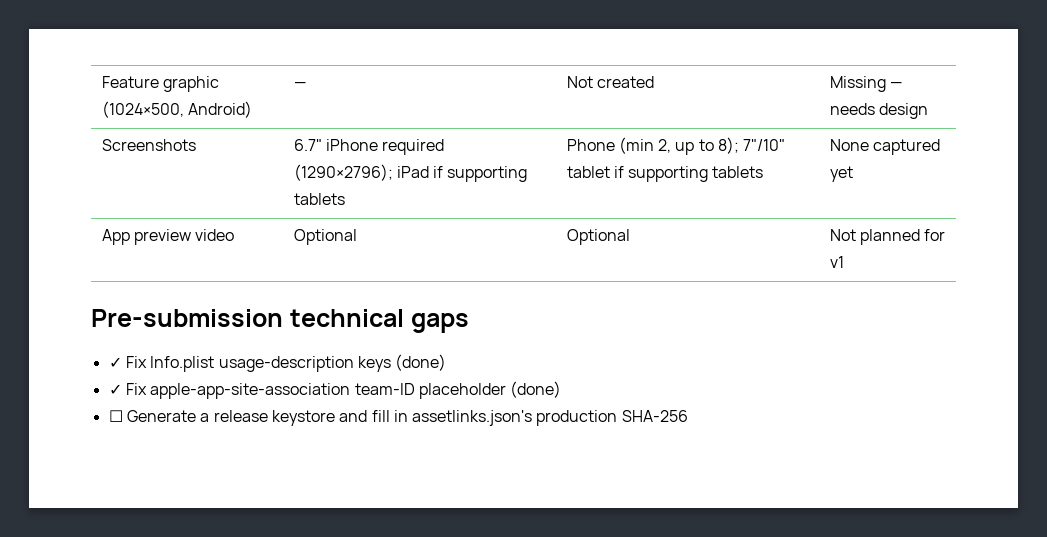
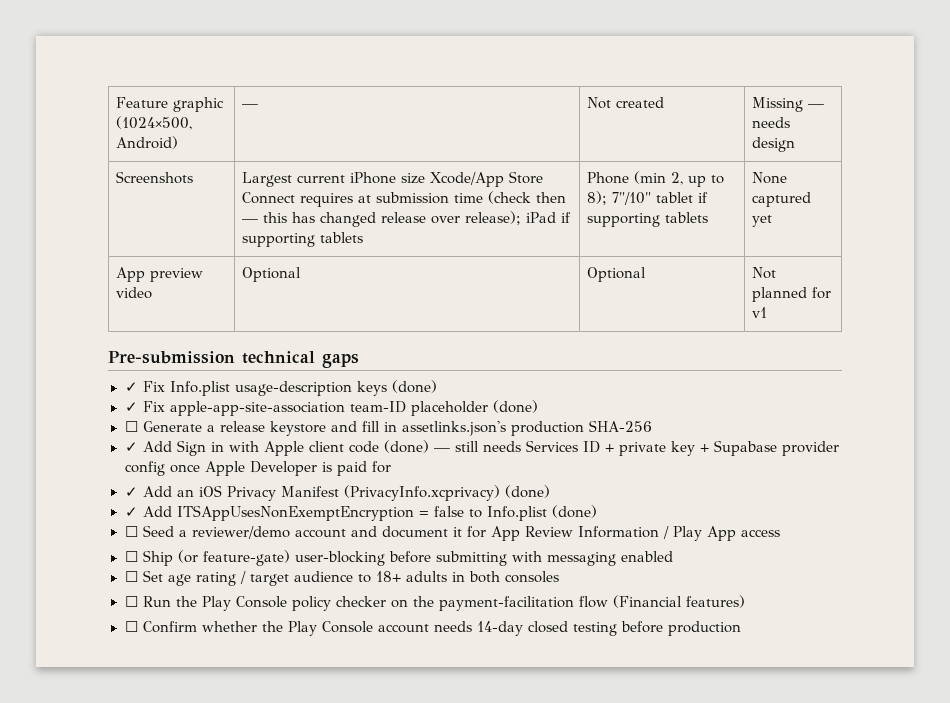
- Screenshots | 6.7" iPhone required (1290×2796); iPad if supporting tablets | Phone (min 2, up to 8); 7"/10" tablet if supporting tablets | None captured yet
+ Screenshots | Largest current iPhone size Xcode/App Store Connect requires at submission time (check then — this has changed release over release); iPad if supporting tablets | Phone (min 2, up to 8); 7"/10" tablet if supporting tablets | None captured yet
+ ✓ Add Sign in with Apple client code (done) — still needs Services ID + private key + Supabase provider config once Apple Developer is paid for
+ ✓ Add an iOS Privacy Manifest (PrivacyInfo.xcprivacy) (done)
+ ✓ Add ITSAppUsesNonExemptEncryption = false to Info.plist (done)
+ ☐ Seed a reviewer/demo account and document it for App Review Information / Play App access
+ ☐ Ship (or feature-gate) user-blocking before submitting with messaging enabled
+ ☐ Set age rating / target audience to 18+ adults in both consoles
+ ☐ Run the Play Console policy checker on the payment-facilitation flow (Financial features)
+ ☐ Confirm whether the Play Console account needs 14-day closed testing before production

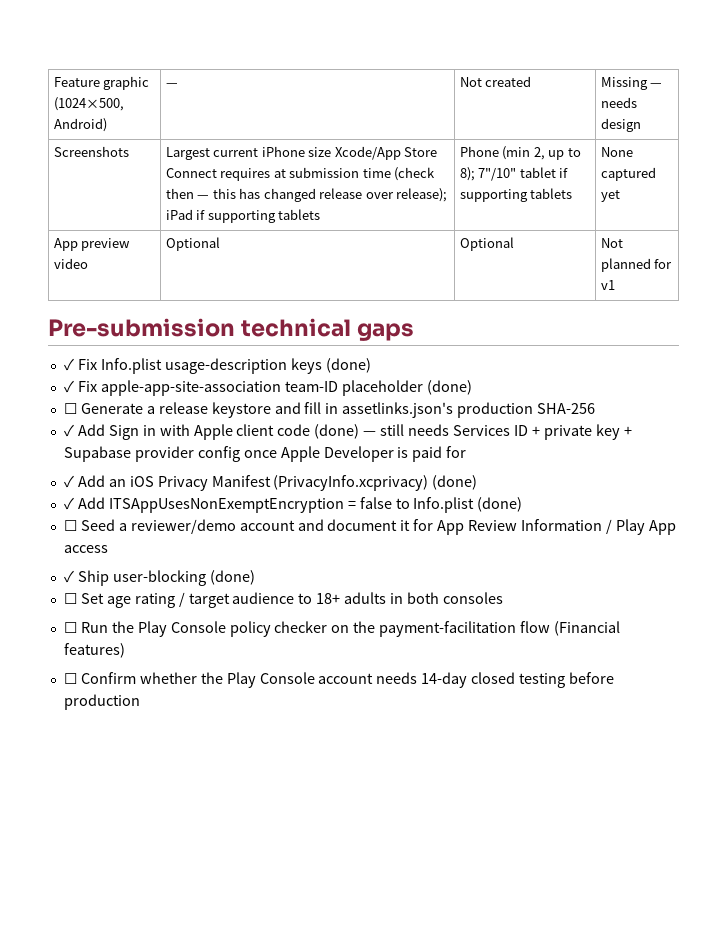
- ☐ Ship (or feature-gate) user-blocking before submitting with messaging enabled
+ ✓ Ship user-blocking (done)

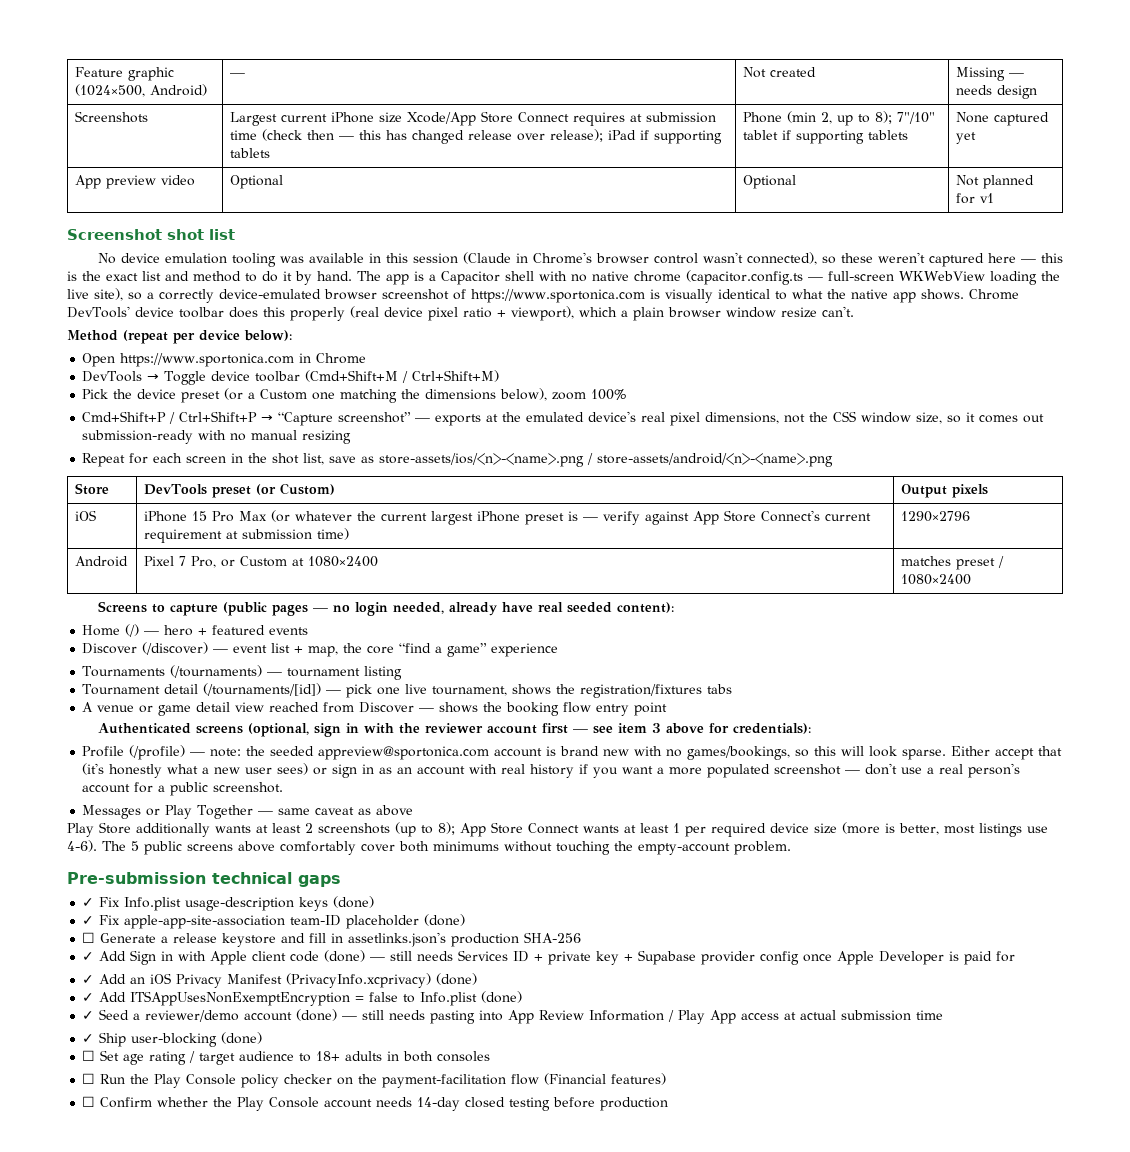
+ Screenshot shot list
+ No device emulation tooling was available in this session (Claude in Chrome's browser control wasn't connected), so these weren't captured here — this is the exact list and method to do it by hand. The app is a Capacitor shell with no native chrome (capacitor.config.ts — full-screen WKWebView loading the live site), so a correctly device-emulated browser screenshot of https://www.sportonica.com is visually identical to what the native app shows. Chrome DevTools' device toolbar does this properly (real device pixel ratio + viewport), which a plain browser window resize can't.
+ Method (repeat per device below):
+ Open https://www.sportonica.com in Chrome
+ DevTools → Toggle device toolbar (Cmd+Shift+M / Ctrl+Shift+M)
+ Pick the device preset (or a Custom one matching the dimensions below), zoom 100%
+ Cmd+Shift+P / Ctrl+Shift+P → “Capture screenshot” — exports at the emulated device's real pixel dimensions, not the CSS window size, so it comes out submission-ready with no manual resizing
+ Repeat for each screen in the shot list, save as store-assets/ios/<n>-<name>.png / store-assets/android/<n>-<name>.png
+ Store | DevTools preset (or Custom) | Output pixels
+ iOS | iPhone 15 Pro Max (or whatever the current largest iPhone preset is — verify against App Store Connect's current requirement at submission time) | 1290×2796
+ Android | Pixel 7 Pro, or Custom at 1080×2400 | matches preset / 1080×2400
+ Screens to capture (public pages — no login needed, already have real seeded content):
+ Home (/) — hero + featured events
+ Discover (/discover) — event list + map, the core “find a game” experience
+ Tournaments (/tournaments) — tournament listing
+ Tournament detail (/tournaments/[id]) — pick one live tournament, shows the registration/fixtures tabs
+ A venue or game detail view reached from Discover — shows the booking flow entry point
+ Authenticated screens (optional, sign in with the reviewer account first — see item 3 above for credentials):
+ Profile (/profile) — note: the seeded appreview@sportonica.com account is brand new with no games/bookings, so this will look sparse. Either accept that (it's honestly what a new user sees) or sign in as an account with real history if you want a more populated screenshot — don't use a real person's account for a public screenshot.
+ Messages or Play Together — same caveat as above
+ Play Store additionally wants at least 2 screenshots (up to 8); App Store Connect wants at least 1 per required device size (more is better, most listings use 4-6). The 5 public screens above comfortably cover both minimums without touching the empty-account problem.
- ☐ Seed a reviewer/demo account and document it for App Review Information / Play App access
+ ✓ Seed a reviewer/demo account (done) — still needs pasting into App Review Information / Play App access at actual submission time

